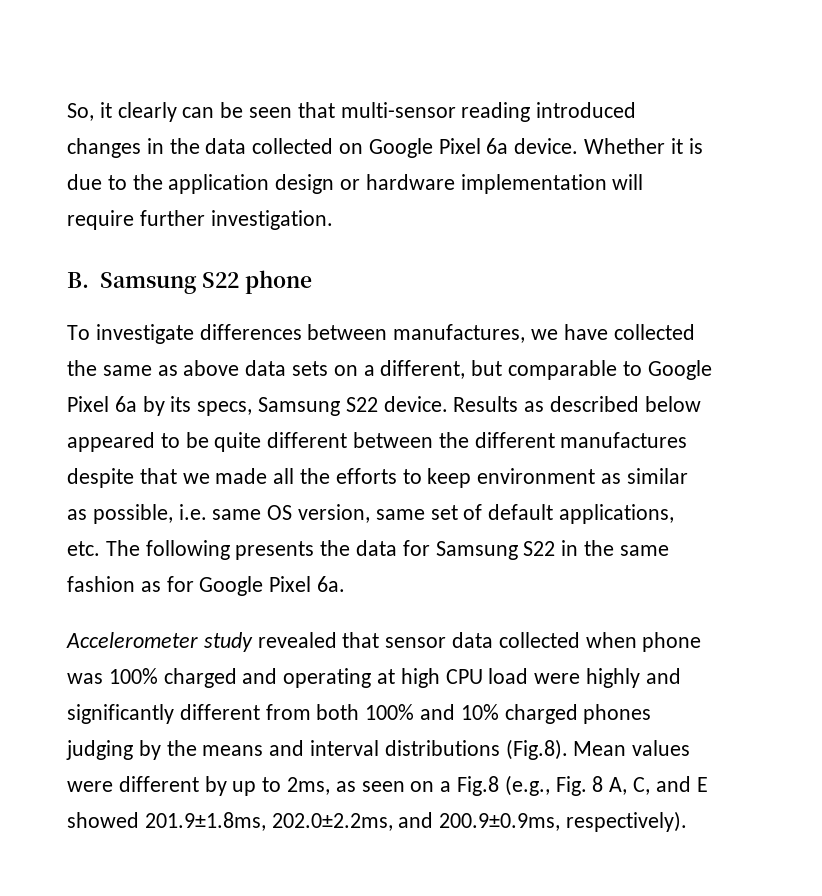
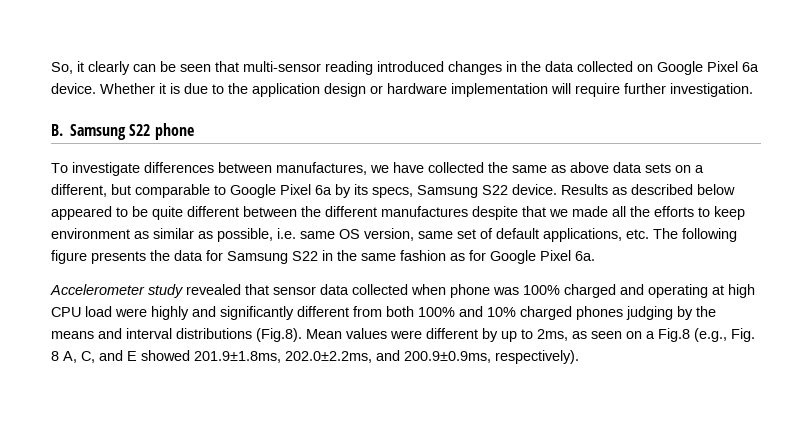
- Results as described below appeared to be quite different between the different manufactures despite that we made all the efforts to keep environment as similar as possible, i.e. same OS version, same set of default applications, etc. The following presents the data for Samsung S22 in the same fashion as for Google Pixel 6a.
+ Results as described below appeared to be quite different between the different manufactures despite that we made all the efforts to keep environment as similar as possible, i.e. same OS version, same set of default applications, etc. The following figure presents the data for Samsung S22 in the same fashion as for Google Pixel 6a.

